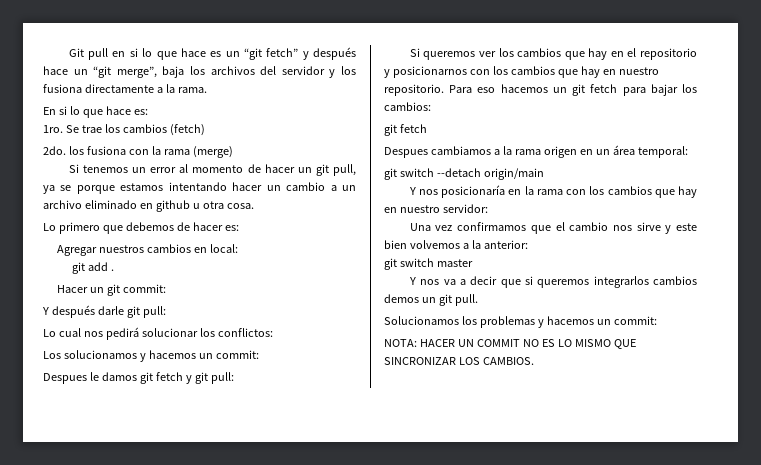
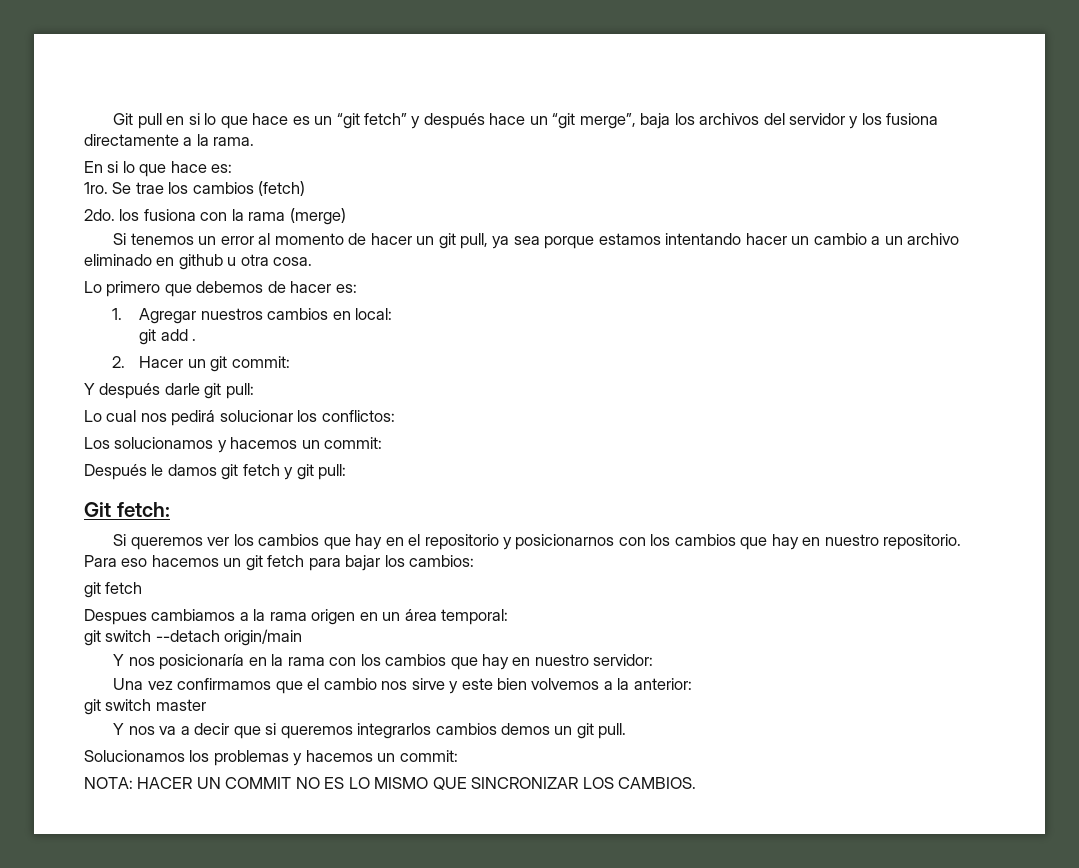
- Si tenemos un error al momento de hacer un git pull, ya se porque estamos intentando hacer un cambio a un archivo eliminado en github u otra cosa.
+ Si tenemos un error al momento de hacer un git pull, ya sea porque estamos intentando hacer un cambio a un archivo eliminado en github u otra cosa.
- Agregar nuestros cambios en local:
+ 1. Agregar nuestros cambios en local:
- Hacer un git commit:
+ 2. Hacer un git commit:
- Despues le damos git fetch y git pull:
+ Después le damos git fetch y git pull:
+ Git fetch:

